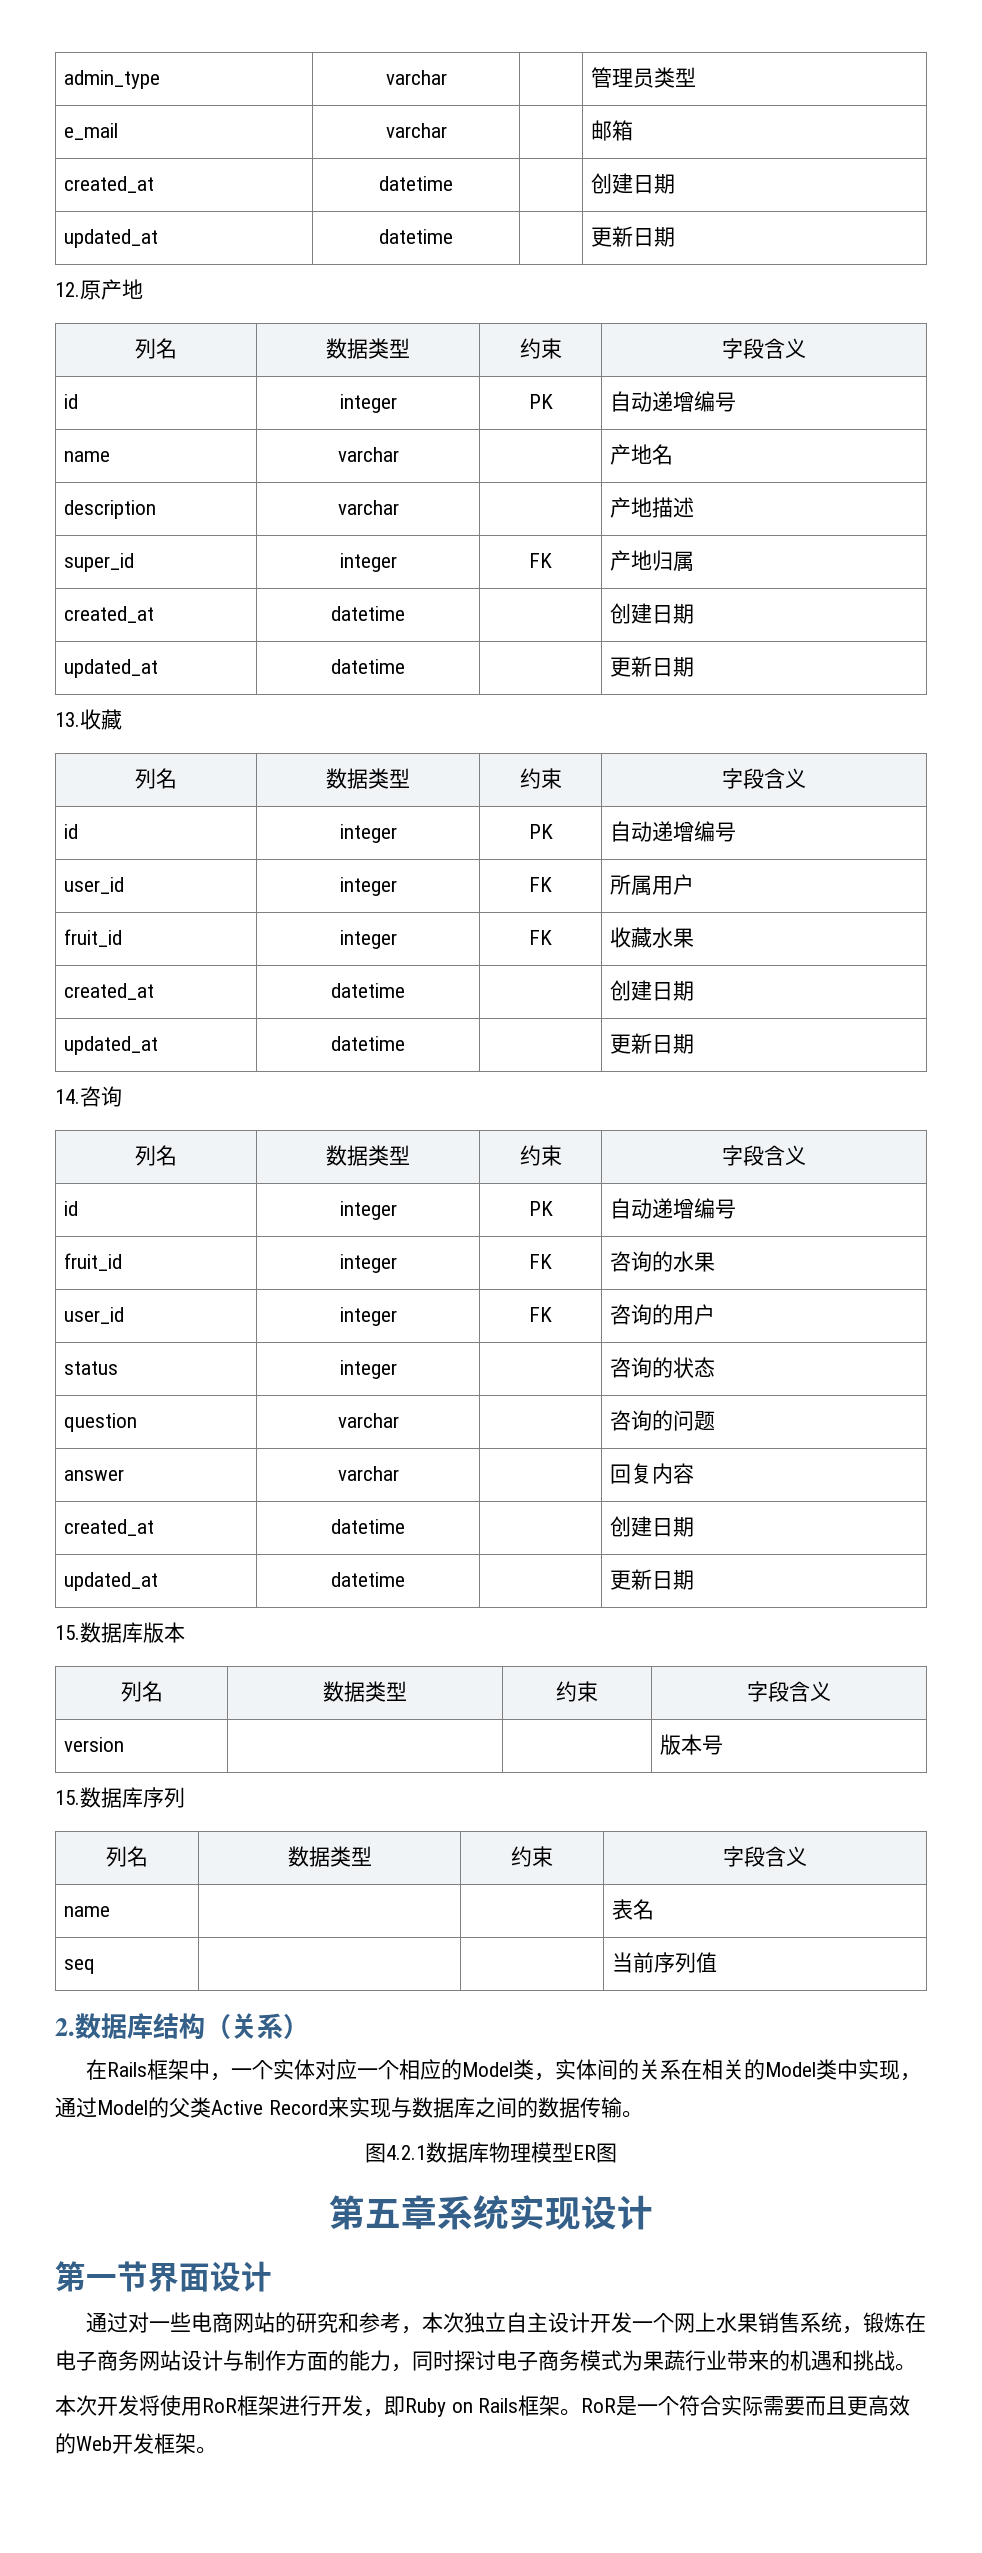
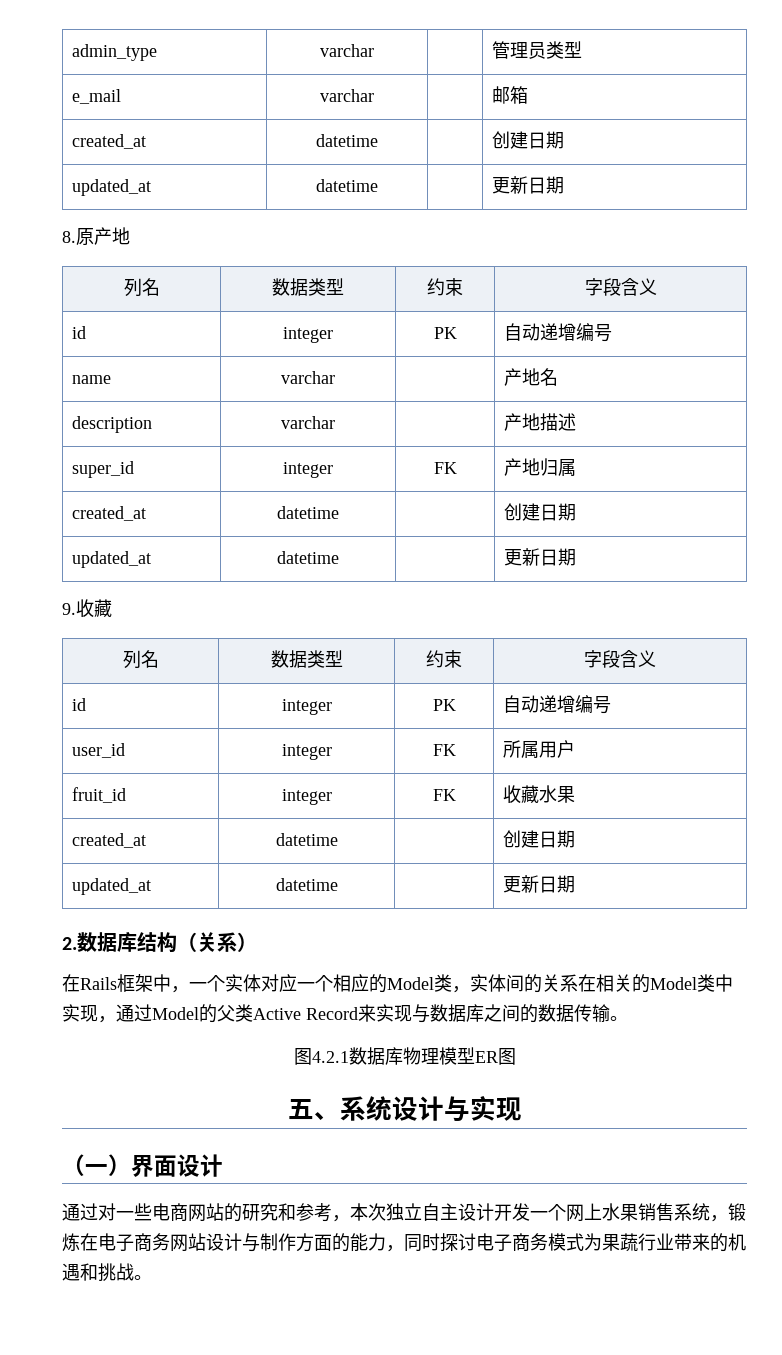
- 12.原产地
+ 8.原产地
- 13.收藏
+ 9.收藏
- 14.咨询
- 列名 | 数据类型 | 约束 | 字段含义
- id | integer | PK | 自动递增编号
- fruit_id | integer | FK | 咨询的水果
- user_id | integer | FK | 咨询的用户
- status | integer | | 咨询的状态
- question | varchar | | 咨询的问题
- answer | varchar | | 回复内容
- created_at | datetime | | 创建日期
- updated_at | datetime | | 更新日期
- 15.数据库版本
- 列名 | 数据类型 | 约束 | 字段含义
- version | | | 版本号
- 15.数据库序列
- 列名 | 数据类型 | 约束 | 字段含义
- name | | | 表名
- seq | | | 当前序列值
- 第五章系统实现设计
- 第一节界面设计
+ 五、系统设计与实现
+ （一）界面设计
- 本次开发将使用RoR框架进行开发，即Ruby on Rails框架。RoR是一个符合实际需要而且更高效的Web开发框架。

